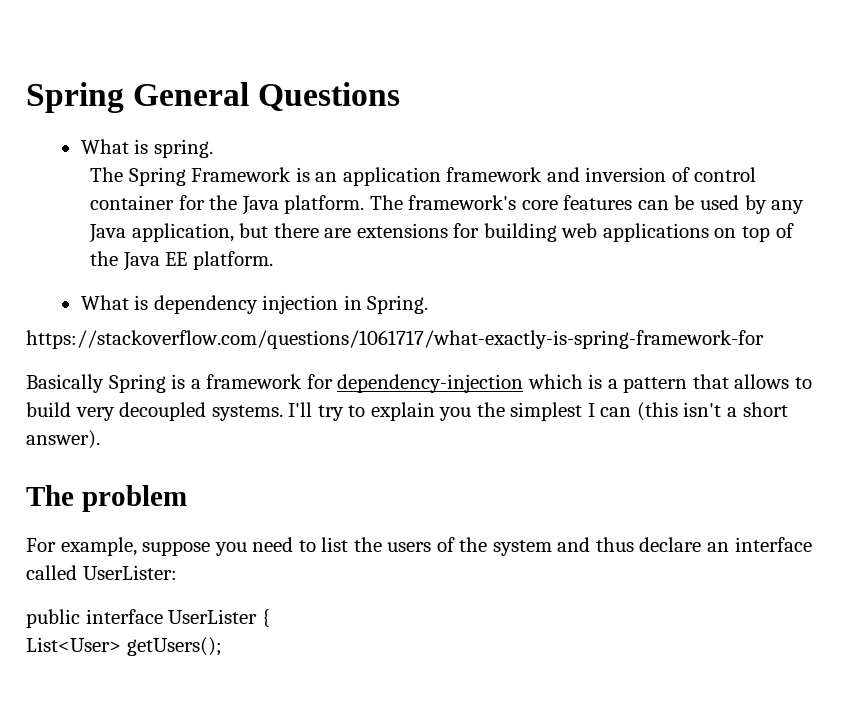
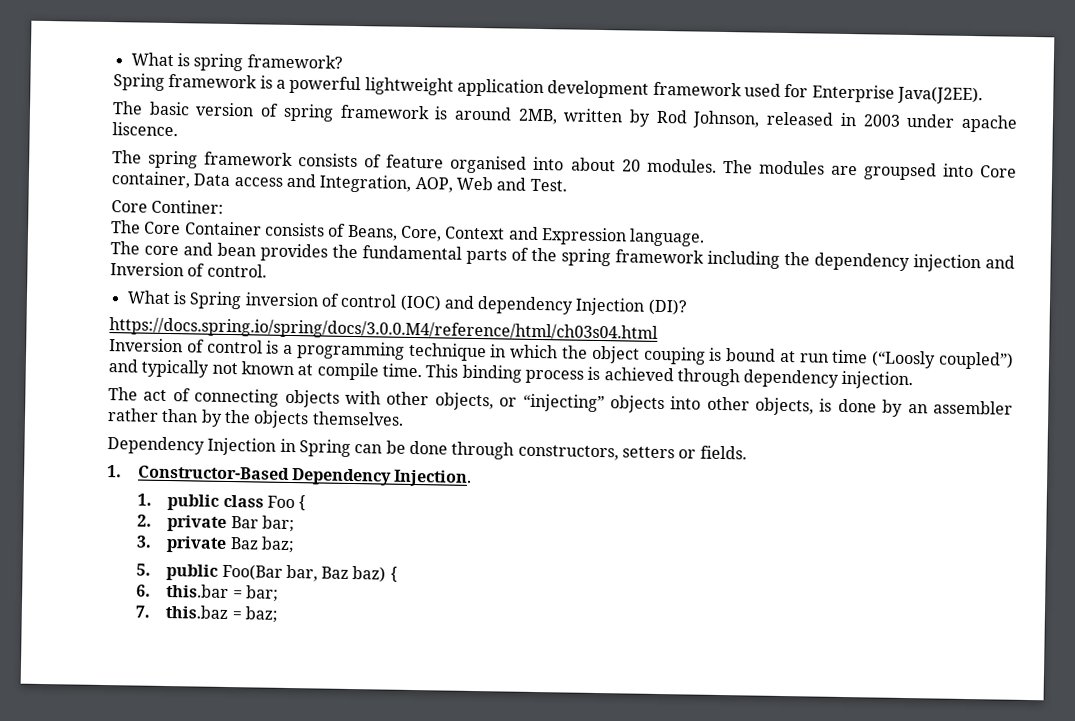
- Spring General Questions
- What is spring.
- The Spring Framework is an application framework and inversion of control container for the Java platform. The framework's core features can be used by any Java application, but there are extensions for building web applications on top of the Java EE platform.
- What is dependency injection in Spring.
- https://stackoverflow.com/questions/1061717/what-exactly-is-spring-framework-for
- Basically Spring is a framework for dependency-injection which is a pattern that allows to build very decoupled systems. I'll try to explain you the simplest I can (this isn't a short answer).
- The problem
- For example, suppose you need to list the users of the system and thus declare an interface called UserLister:
- public interface UserLister {
- List<User> getUsers();
+ What is spring framework?
+ Spring framework is a powerful lightweight application development framework used for Enterprise Java(J2EE).
+ The basic version of spring framework is around 2MB, written by Rod Johnson, released in 2003 under apache liscence.
+ The spring framework consists of feature organised into about 20 modules. The modules are groupsed into Core container, Data access and Integration, AOP, Web and Test.
+ Core Continer:
+ The Core Container consists of Beans, Core, Context and Expression language.
+ The core and bean provides the fundamental parts of the spring framework including the dependency injection and Inversion of control.
+ What is Spring inversion of control (IOC) and dependency Injection (DI)?
+ https://docs.spring.io/spring/docs/3.0.0.M4/reference/html/ch03s04.html
+ Inversion of control is a programming technique in which the object couping is bound at run time (“Loosly coupled”) and typically not known at compile time. This binding process is achieved through dependency injection.
+ The act of connecting objects with other objects, or “injecting” objects into other objects, is done by an assembler rather than by the objects themselves.
+ Dependency Injection in Spring can be done through constructors, setters or fields.
+ 1. Constructor-Based Dependency Injection.
+ 1. public class Foo {
+ 2. private Bar bar;
+ 3. private Baz baz;
+ 5. public Foo(Bar bar, Baz baz) {
+ 6. this.bar = bar;
+ 7. this.baz = baz;

